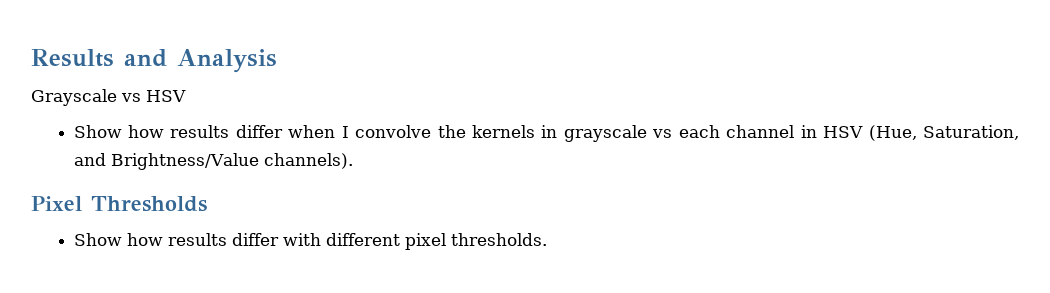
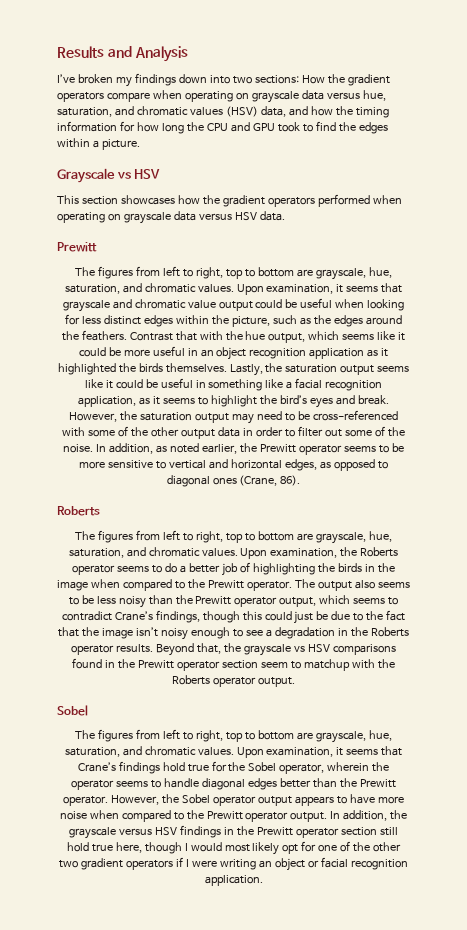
+ I’ve broken my findings down into two sections: How the gradient operators compare when operating on grayscale data versus hue, saturation, and chromatic values (HSV) data, and how the timing information for how long the CPU and GPU took to find the edges within a picture.
  Grayscale vs HSV
- Show how results differ when I convolve the kernels in grayscale vs each channel in HSV (Hue, Saturation, and Brightness/Value channels).
- Pixel Thresholds
- Show how results differ with different pixel thresholds.
+ This section showcases how the gradient operators performed when operating on grayscale data versus HSV data.
+ Prewitt
+ The figures from left to right, top to bottom are grayscale, hue, saturation, and chromatic values. Upon examination, it seems that grayscale and chromatic value output could be useful when looking for less distinct edges within the picture, such as the edges around the feathers. Contrast that with the hue output, which seems like it could be more useful in an object recognition application as it highlighted the birds themselves. Lastly, the saturation output seems like it could be useful in something like a facial recognition application, as it seems to highlight the bird’s eyes and break. However, the saturation output may need to be cross-referenced with some of the other output data in order to filter out some of the noise. In addition, as noted earlier, the Prewitt operator seems to be more sensitive to vertical and horizontal edges, as opposed to diagonal ones (Crane, 86).
+ Roberts
+ The figures from left to right, top to bottom are grayscale, hue, saturation, and chromatic values. Upon examination, the Roberts operator seems to do a better job of highlighting the birds in the image when compared to the Prewitt operator. The output also seems to be less noisy than the Prewitt operator output, which seems to contradict Crane’s findings, though this could just be due to the fact that the image isn’t noisy enough to see a degradation in the Roberts operator results. Beyond that, the grayscale vs HSV comparisons found in the Prewitt operator section seem to matchup with the Roberts operator output.
+ Sobel
+ The figures from left to right, top to bottom are grayscale, hue, saturation, and chromatic values. Upon examination, it seems that Crane’s findings hold true for the Sobel operator, wherein the operator seems to handle diagonal edges better than the Prewitt operator. However, the Sobel operator output appears to have more noise when compared to the Prewitt operator output. In addition, the grayscale versus HSV findings in the Prewitt operator section still hold true here, though I would most likely opt for one of the other two gradient operators if I were writing an object or facial recognition application.

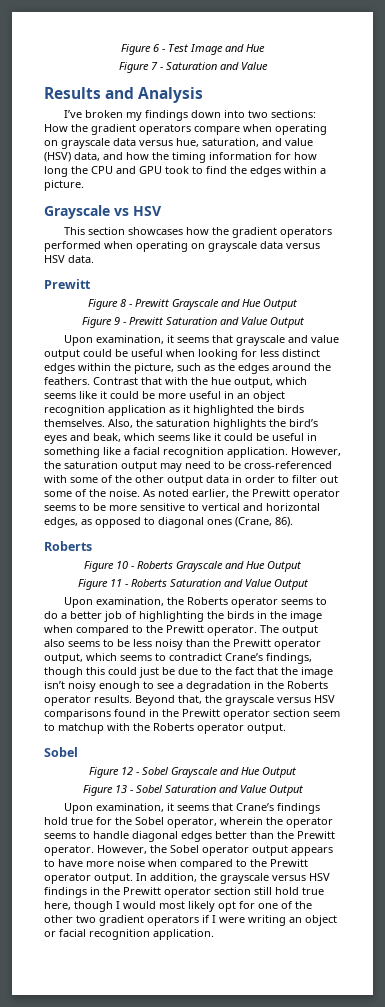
+ Figure 6 - Test Image and Hue
+ Figure 7 - Saturation and Value
- I’ve broken my findings down into two sections: How the gradient operators compare when operating on grayscale data versus hue, saturation, and chromatic values (HSV) data, and how the timing information for how long the CPU and GPU took to find the edges within a picture.
+ I’ve broken my findings down into two sections: How the gradient operators compare when operating on grayscale data versus hue, saturation, and value (HSV) data, and how the timing information for how long the CPU and GPU took to find the edges within a picture.
- The figures from left to right, top to bottom are grayscale, hue, saturation, and chromatic values. Upon examination, it seems that grayscale and chromatic value output could be useful when looking for less distinct edges within the picture, such as the edges around the feathers.
+ Figure 8 - Prewitt Grayscale and Hue Output
+ Figure 9 - Prewitt Saturation and Value Output
+ Upon examination, it seems that grayscale and value output could be useful when looking for less distinct edges within the picture, such as the edges around the feathers.
- Lastly, the saturation output seems like it could be useful in something like a facial recognition application, as it seems to highlight the bird’s eyes and break.
+ Also, the saturation highlights the bird’s eyes and beak, which seems like it could be useful in something like a facial recognition application.
- In addition, as noted earlier, the Prewitt operator seems to be more sensitive to vertical and horizontal edges, as opposed to diagonal ones (Crane, 86).
+ As noted earlier, the Prewitt operator seems to be more sensitive to vertical and horizontal edges, as opposed to diagonal ones (Crane, 86).
- The figures from left to right, top to bottom are grayscale, hue, saturation, and chromatic values. Upon examination, the Roberts operator seems to do a better job of highlighting the birds in the image when compared to the Prewitt operator.
+ Figure 10 - Roberts Grayscale and Hue Output
+ Figure 11 - Roberts Saturation and Value Output
+ Upon examination, the Roberts operator seems to do a better job of highlighting the birds in the image when compared to the Prewitt operator.
- Beyond that, the grayscale vs HSV comparisons found in the Prewitt operator section seem to matchup with the Roberts operator output.
+ Beyond that, the grayscale versus HSV comparisons found in the Prewitt operator section seem to matchup with the Roberts operator output.
- The figures from left to right, top to bottom are grayscale, hue, saturation, and chromatic values. Upon examination, it seems that Crane’s findings hold true for the Sobel operator, wherein the operator seems to handle diagonal edges better than the Prewitt operator.
+ Figure 12 - Sobel Grayscale and Hue Output
+ Figure 13 - Sobel Saturation and Value Output
+ Upon examination, it seems that Crane’s findings hold true for the Sobel operator, wherein the operator seems to handle diagonal edges better than the Prewitt operator.

